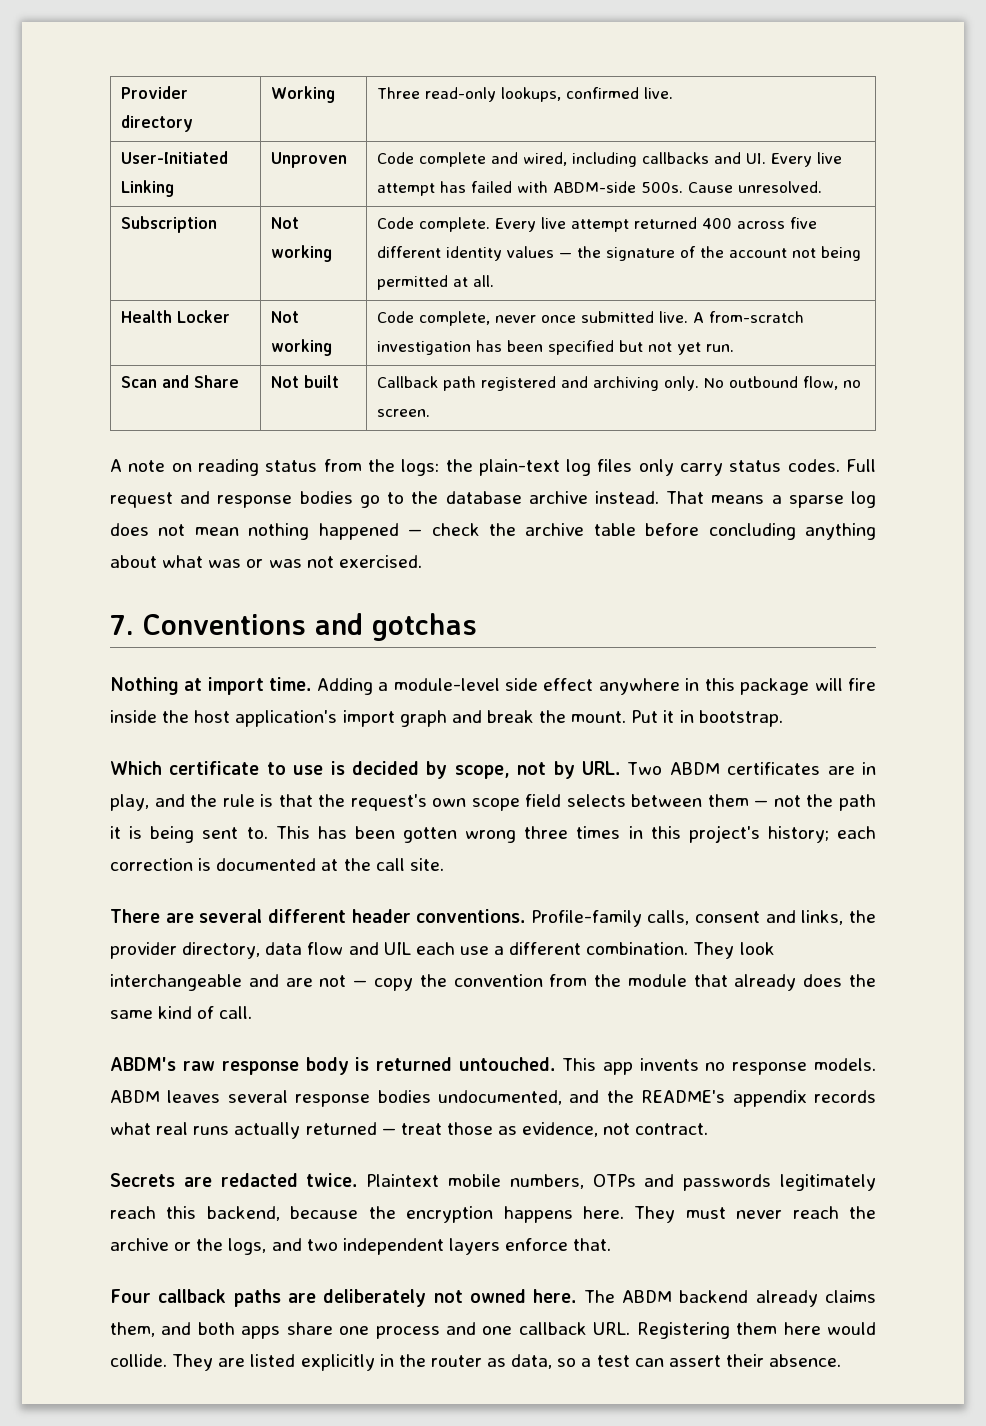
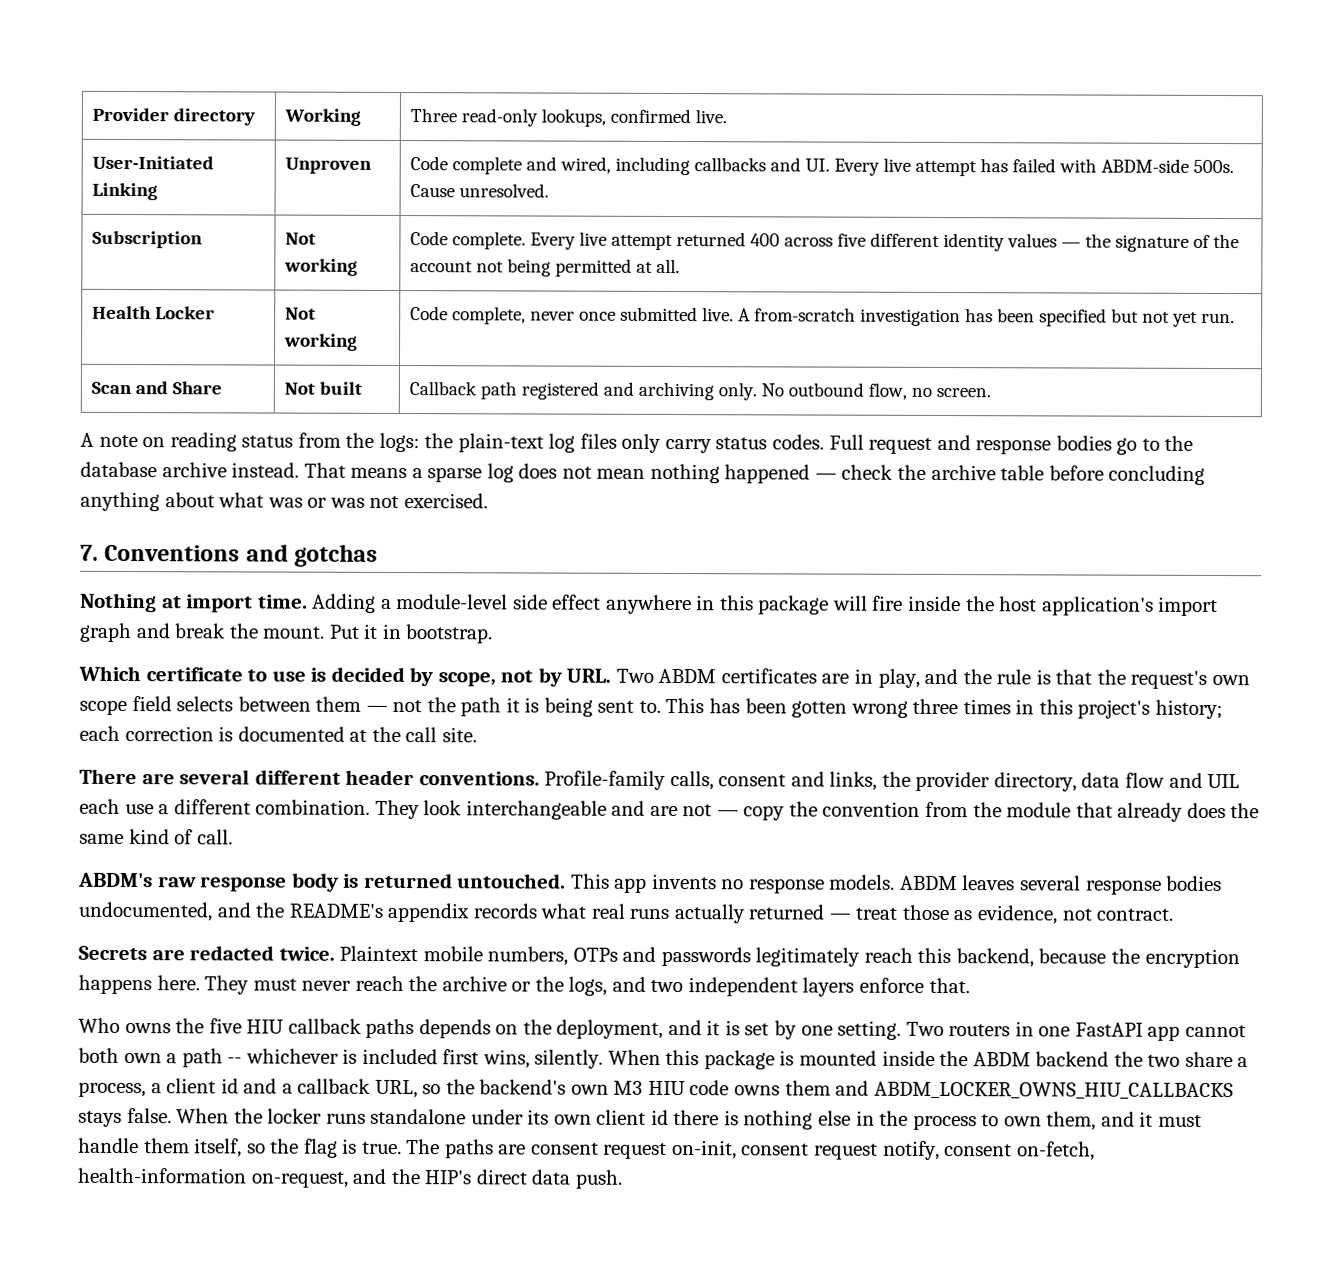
- Four callback paths are deliberately not owned here. The ABDM backend already claims them, and both apps share one process and one callback URL. Registering them here would collide. They are listed explicitly in the router as data, so a test can assert their absence.
+ Who owns the five HIU callback paths depends on the deployment, and it is set by one setting. Two routers in one FastAPI app cannot both own a path -- whichever is included first wins, silently. When this package is mounted inside the ABDM backend the two share a process, a client id and a callback URL, so the backend's own M3 HIU code owns them and ABDM_LOCKER_OWNS_HIU_CALLBACKS stays false. When the locker runs standalone under its own client id there is nothing else in the process to own them, and it must handle them itself, so the flag is true. The paths are consent request on-init, consent request notify, consent on-fetch, health-information on-request, and the HIP's direct data push.

